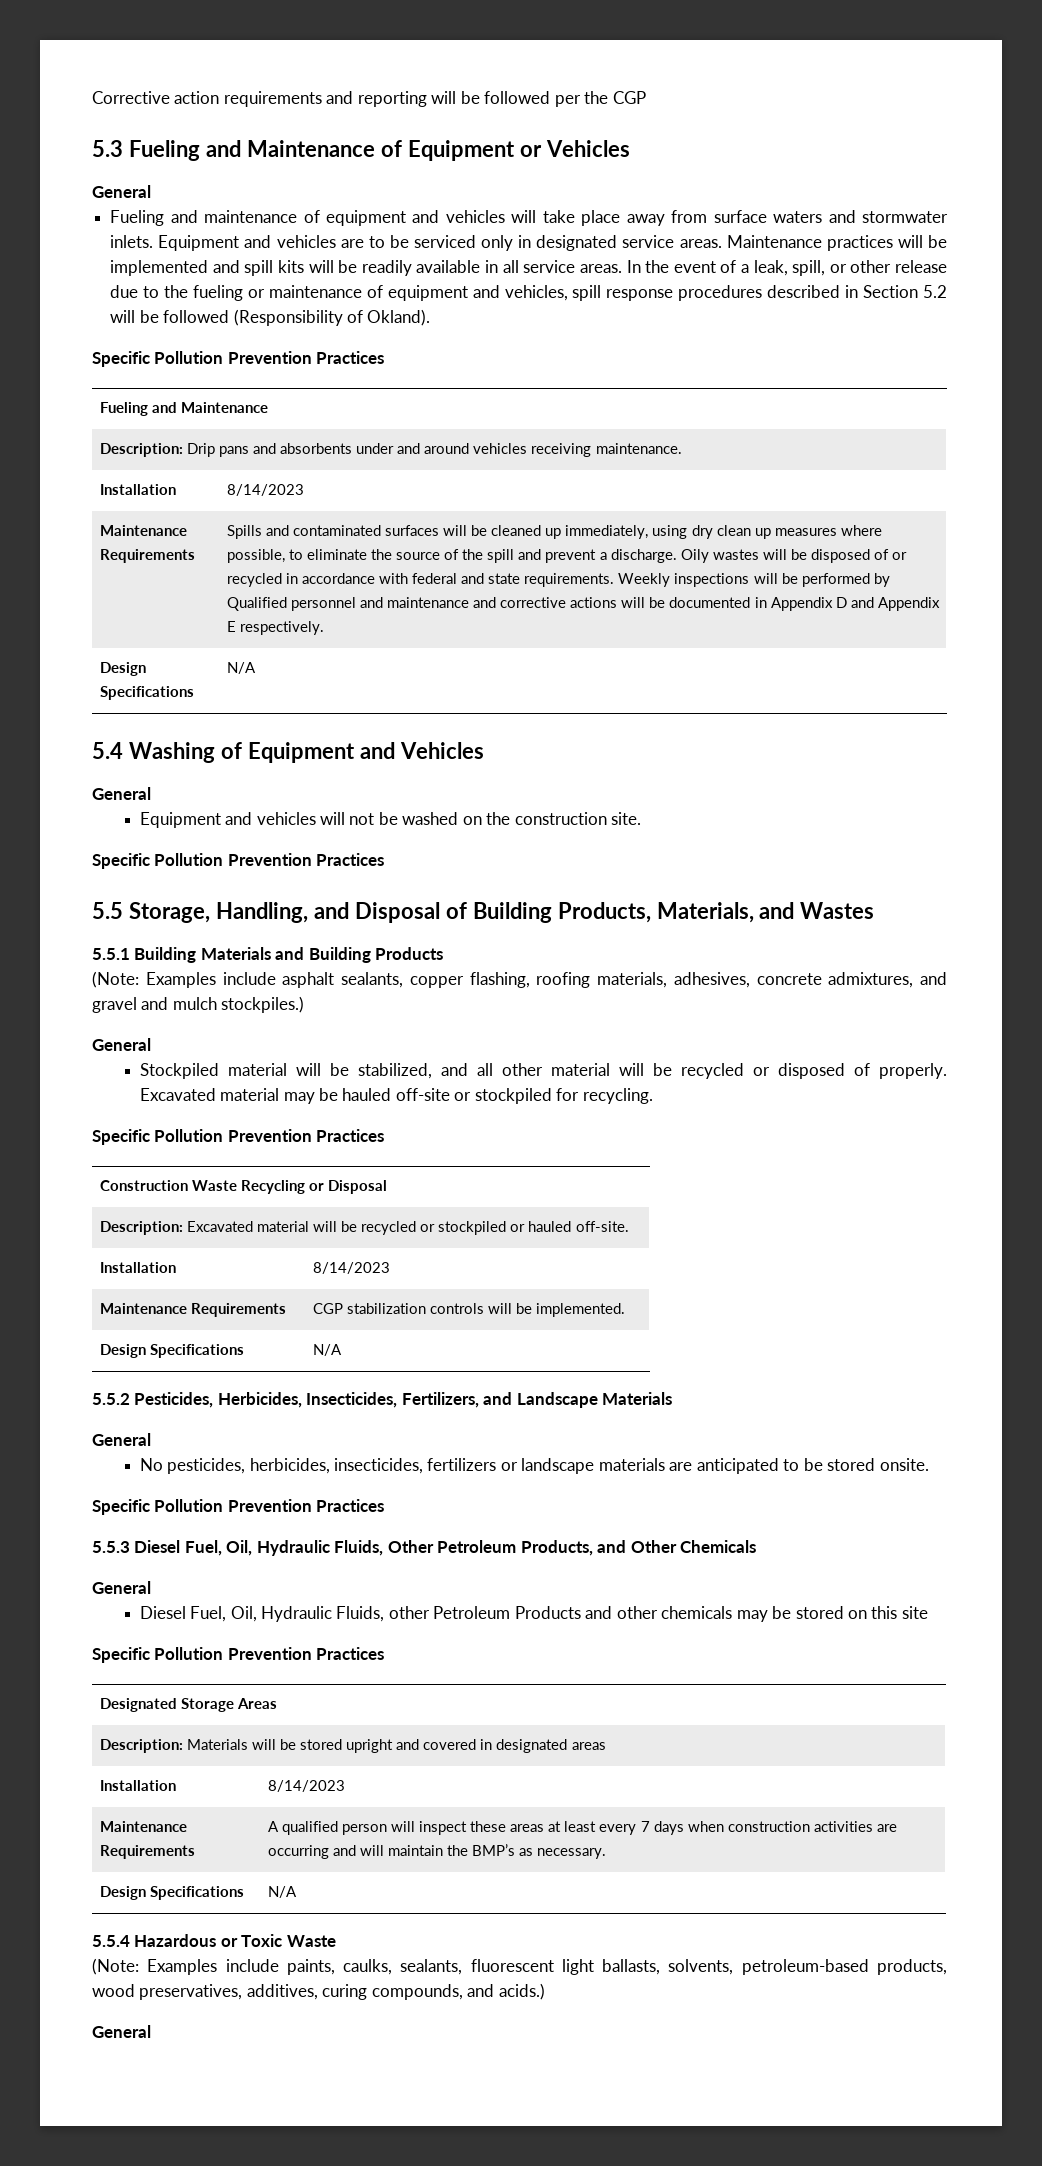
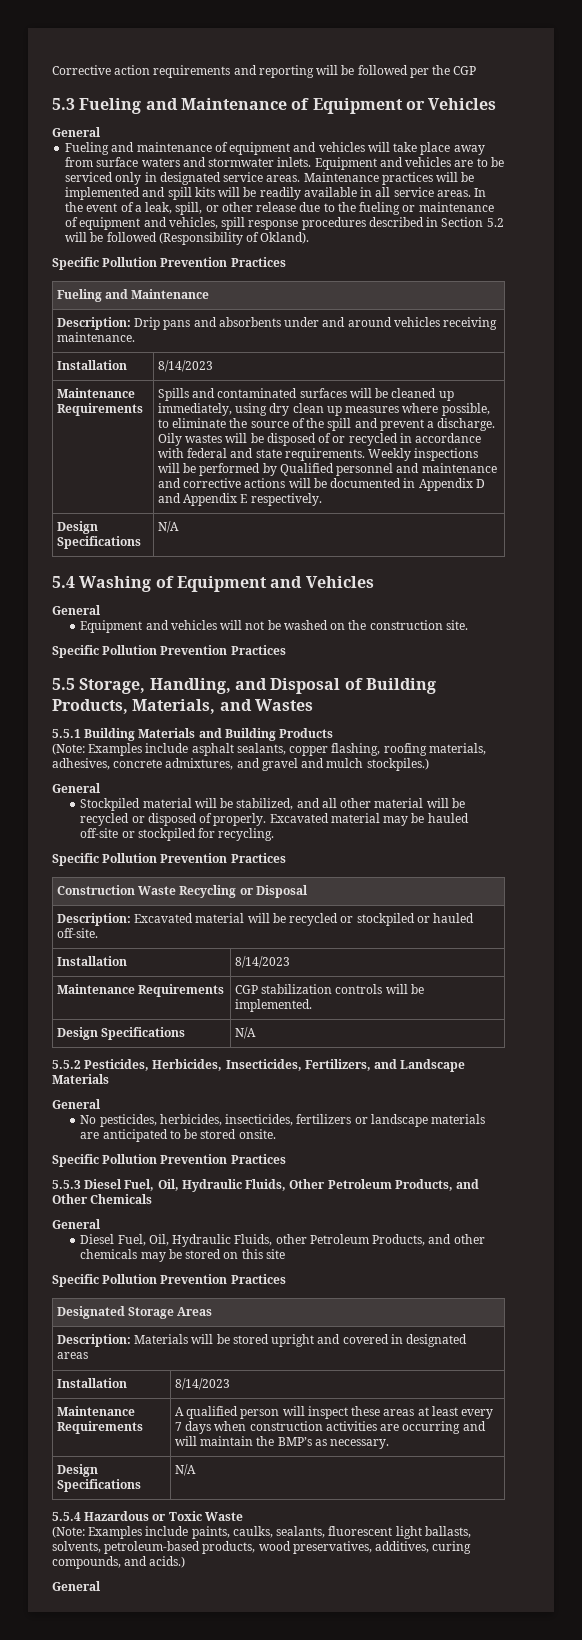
- Diesel Fuel, Oil, Hydraulic Fluids, other Petroleum Products and other chemicals may be stored on this site
+ Diesel Fuel, Oil, Hydraulic Fluids, other Petroleum Products, and other chemicals may be stored on this site

